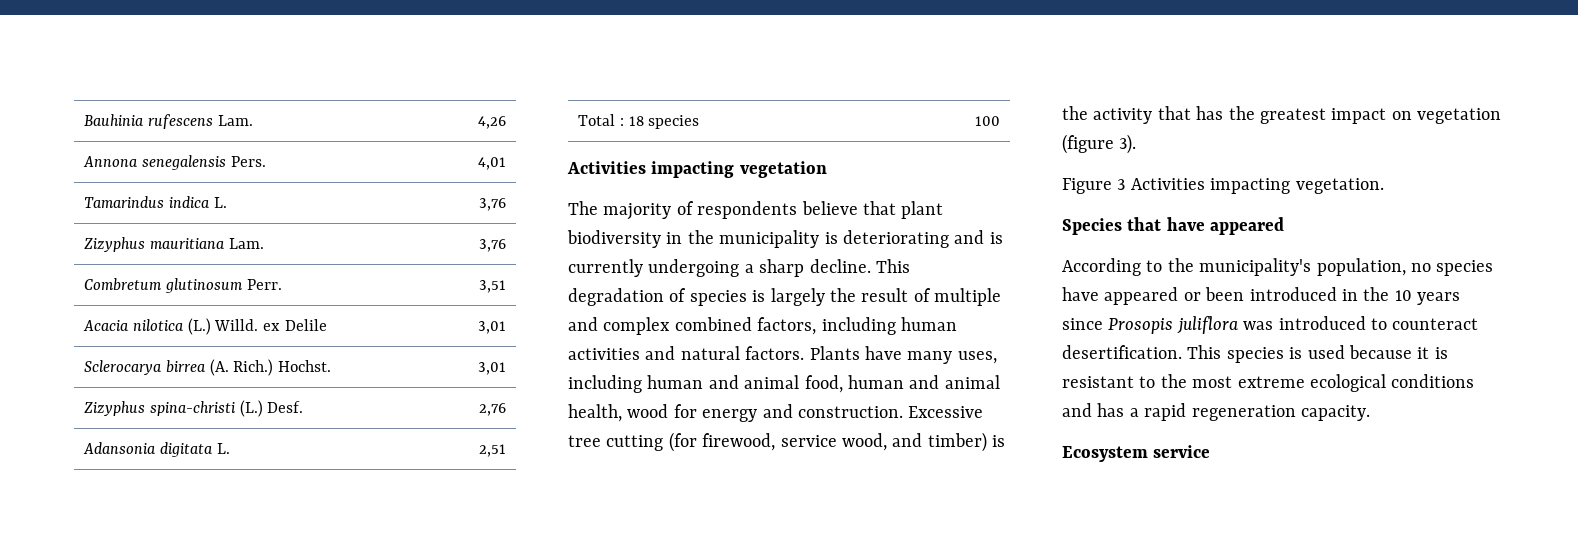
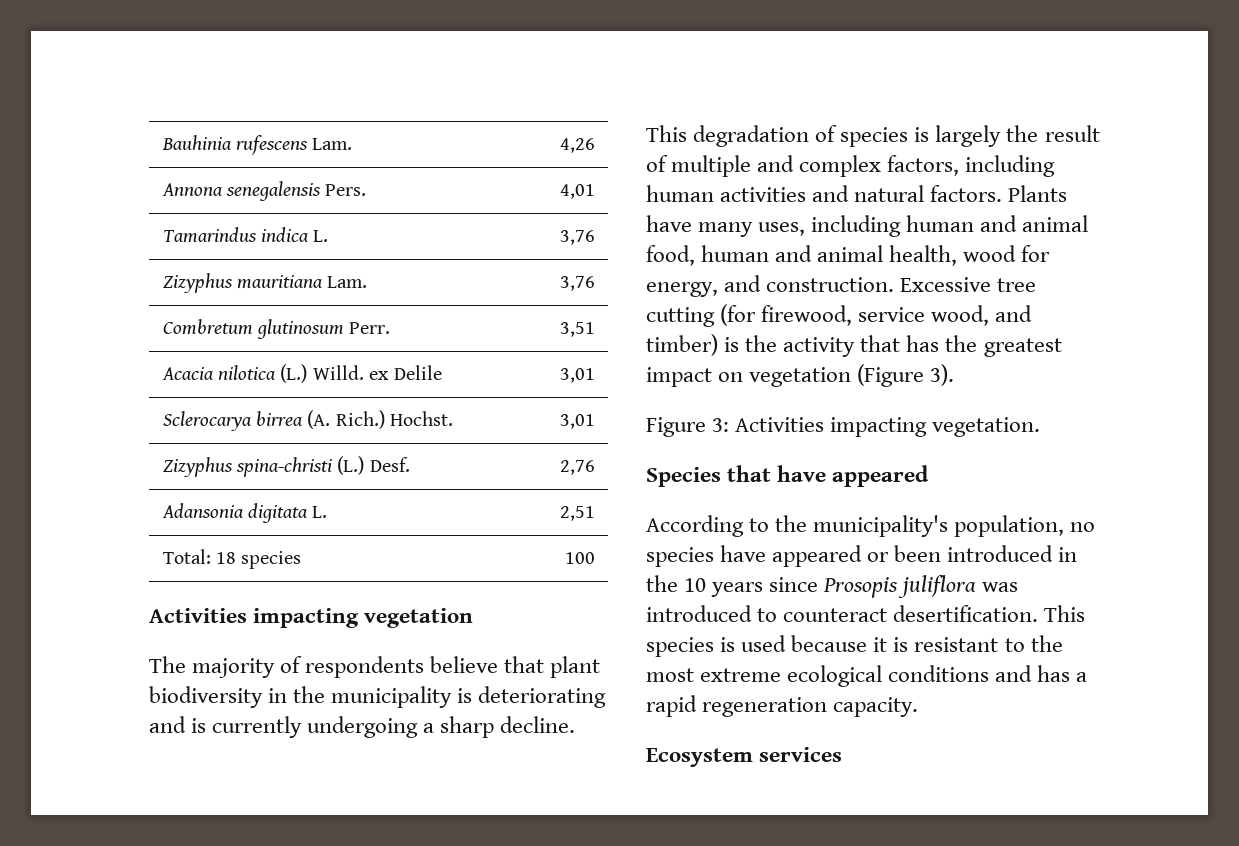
- Total : 18 species | 100
+ Total: 18 species | 100
- This degradation of species is largely the result of multiple and complex combined factors, including human activities and natural factors.
+ This degradation of species is largely the result of multiple and complex factors, including human activities and natural factors.
- Plants have many uses, including human and animal food, human and animal health, wood for energy and construction.
+ Plants have many uses, including human and animal food, human and animal health, wood for energy, and construction.
- Excessive tree cutting (for firewood, service wood, and timber) is the activity that has the greatest impact on vegetation (figure 3).
+ Excessive tree cutting (for firewood, service wood, and timber) is the activity that has the greatest impact on vegetation (Figure 3).
- Figure 3 Activities impacting vegetation.
+ Figure 3: Activities impacting vegetation.
- Ecosystem service
+ Ecosystem services

